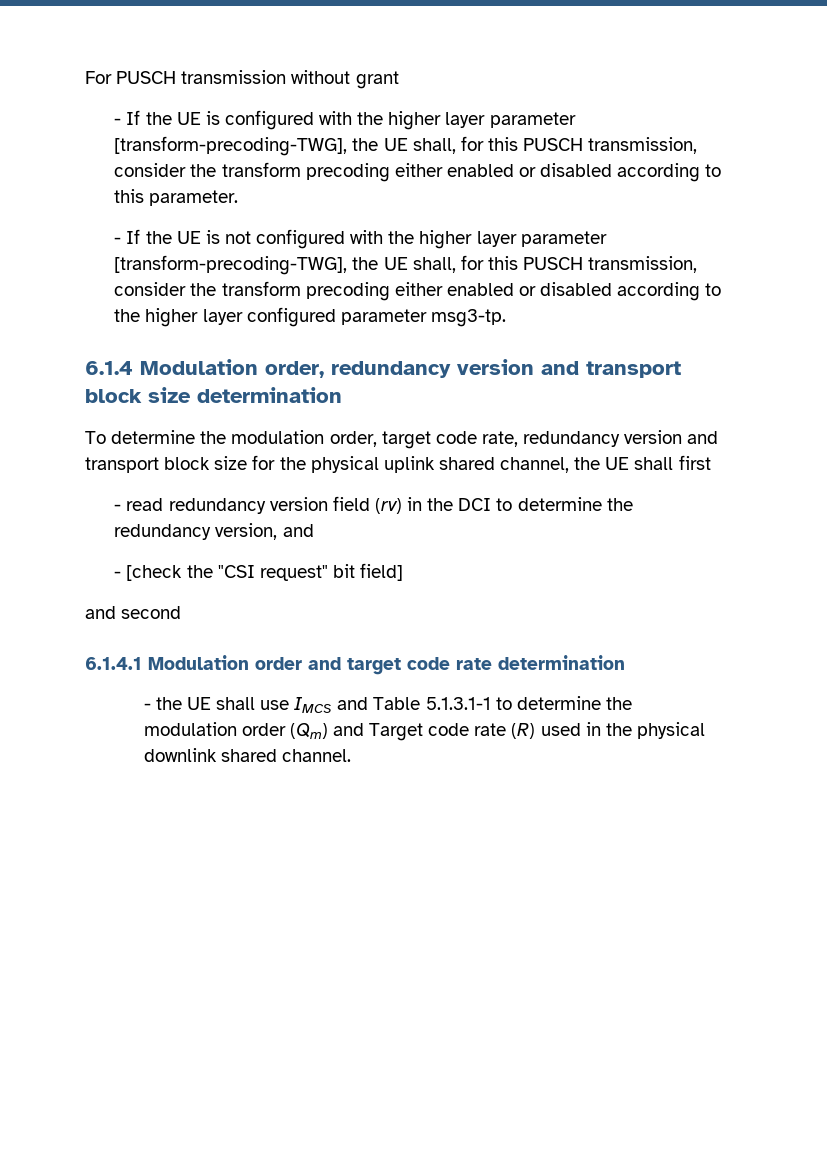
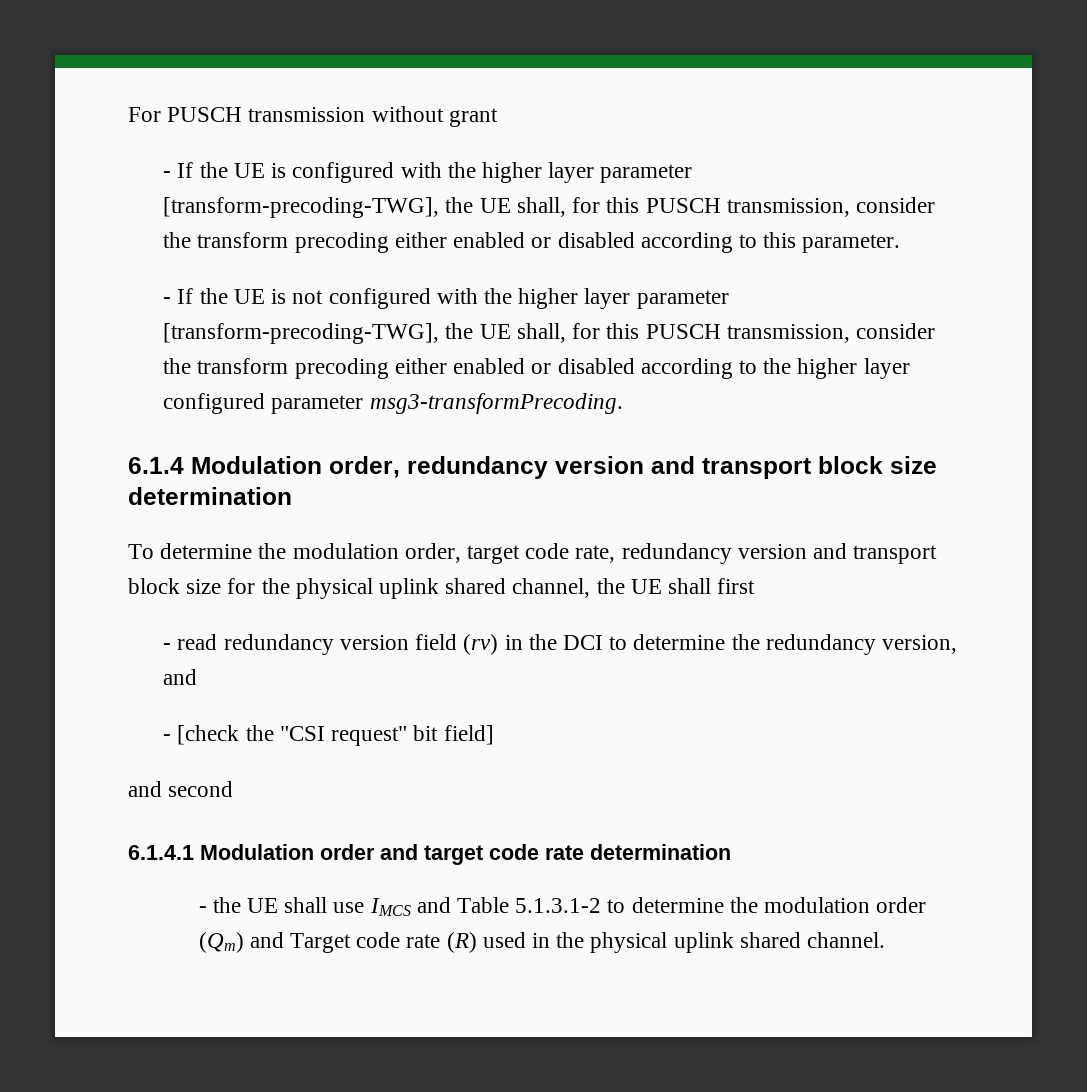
- - If the UE is not configured with the higher layer parameter [transform-precoding-TWG], the UE shall, for this PUSCH transmission, consider the transform precoding either enabled or disabled according to the higher layer configured parameter msg3-tp.
+ - If the UE is not configured with the higher layer parameter [transform-precoding-TWG], the UE shall, for this PUSCH transmission, consider the transform precoding either enabled or disabled according to the higher layer configured parameter msg3-transformPrecoding.
- - the UE shall use IMCS and Table 5.1.3.1-1 to determine the modulation order (Qm) and Target code rate (R) used in the physical downlink shared channel.
+ - the UE shall use IMCS and Table 5.1.3.1-2 to determine the modulation order (Qm) and Target code rate (R) used in the physical uplink shared channel.

